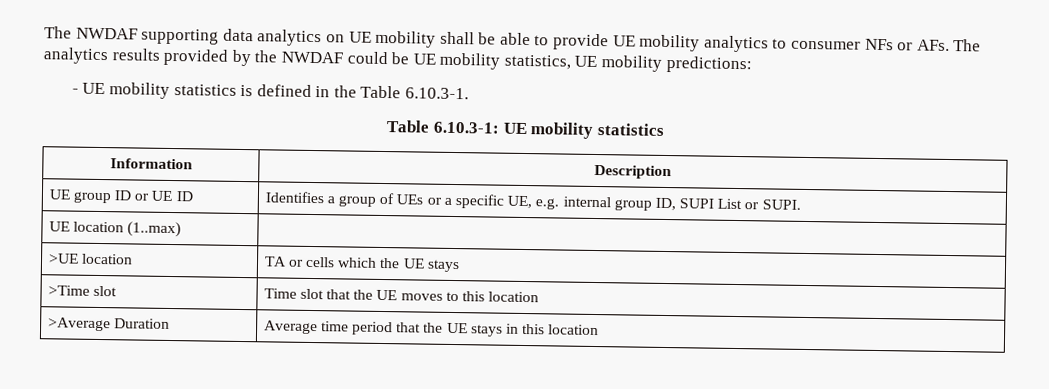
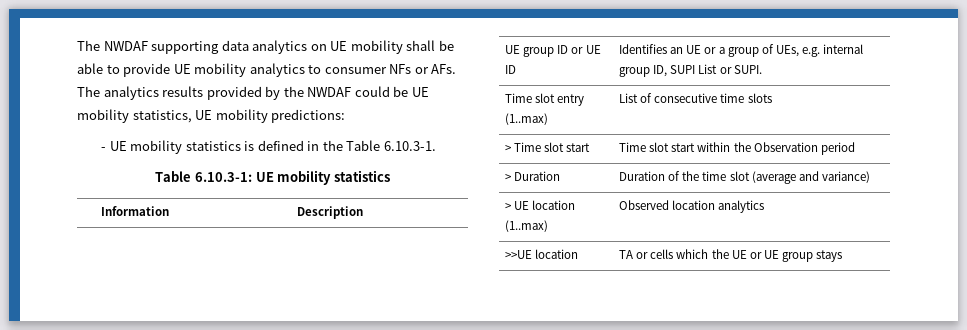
- UE group ID or UE ID | Identifies a group of UEs or a specific UE, e.g. internal group ID, SUPI List or SUPI.
+ UE group ID or UE ID | Identifies an UE or a group of UEs, e.g. internal group ID, SUPI List or SUPI.
- UE location (1..max) |
- >UE location | TA or cells which the UE stays
- >Time slot | Time slot that the UE moves to this location
- >Average Duration | Average time period that the UE stays in this location
+ Time slot entry (1..max) | List of consecutive time slots
+ > Time slot start | Time slot start within the Observation period
+ > Duration | Duration of the time slot (average and variance)
+ > UE location (1..max) | Observed location analytics
+ >>UE location | TA or cells which the UE or UE group stays

